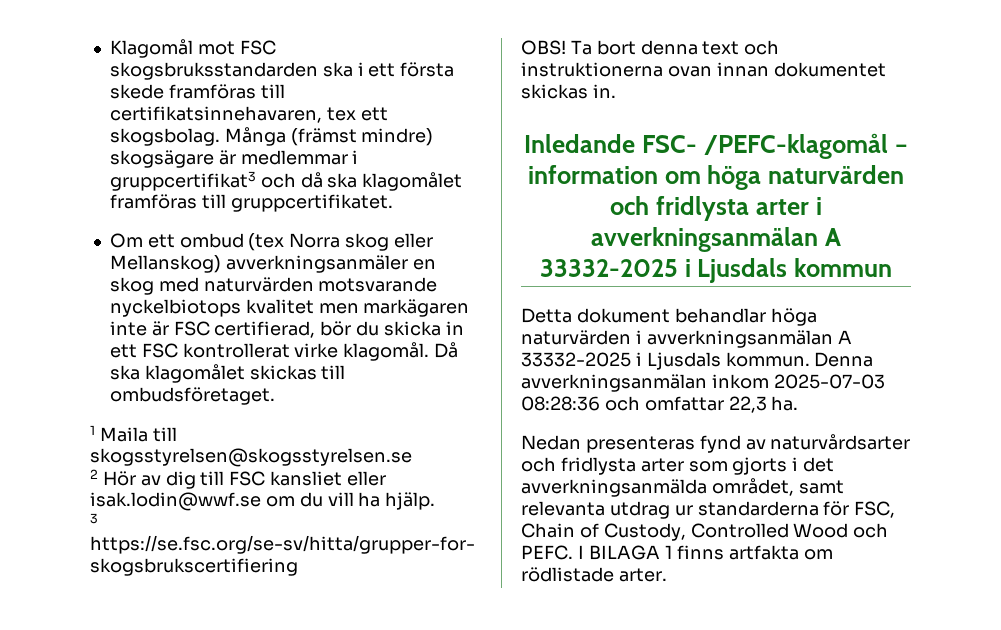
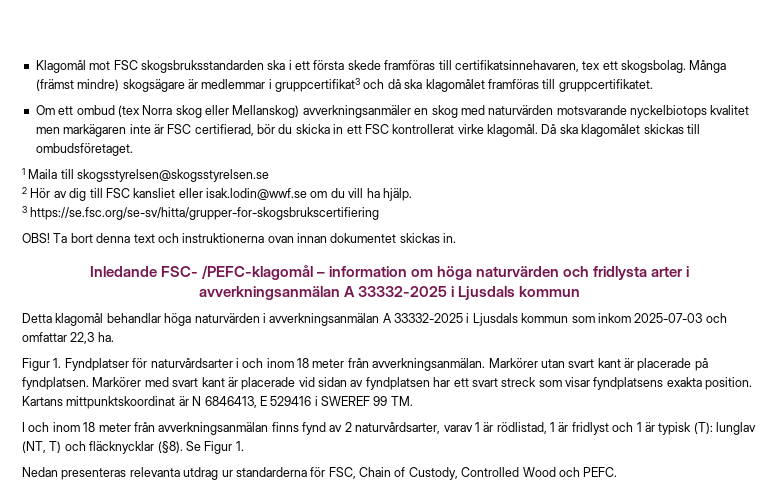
- Detta dokument behandlar höga naturvärden i avverkningsanmälan A 33332-2025 i Ljusdals kommun. Denna avverkningsanmälan inkom 2025-07-03 08:28:36 och omfattar 22,3 ha.
+ Detta klagomål behandlar höga naturvärden i avverkningsanmälan A 33332-2025 i Ljusdals kommun som inkom 2025-07-03 och omfattar 22,3 ha.
- Nedan presenteras fynd av naturvårdsarter och fridlysta arter som gjorts i det avverkningsanmälda området, samt relevanta utdrag ur standarderna för FSC, Chain of Custody, Controlled Wood och PEFC. I BILAGA 1 finns artfakta om rödlistade arter.
+ Figur 1. Fyndplatser för naturvårdsarter i och inom 18 meter från avverkningsanmälan. Markörer utan svart kant är placerade på fyndplatsen. Markörer med svart kant är placerade vid sidan av fyndplatsen har ett svart streck som visar fyndplatsens exakta position. Kartans mittpunktskoordinat är N 6846413, E 529416 i SWEREF 99 TM.
+ I och inom 18 meter från avverkningsanmälan finns fynd av 2 naturvårdsarter, varav 1 är rödlistad, 1 är fridlyst och 1 är typisk (T): lunglav (NT, T) och fläcknycklar (§8). Se Figur 1.
+ Nedan presenteras relevanta utdrag ur standarderna för FSC, Chain of Custody, Controlled Wood och PEFC.

